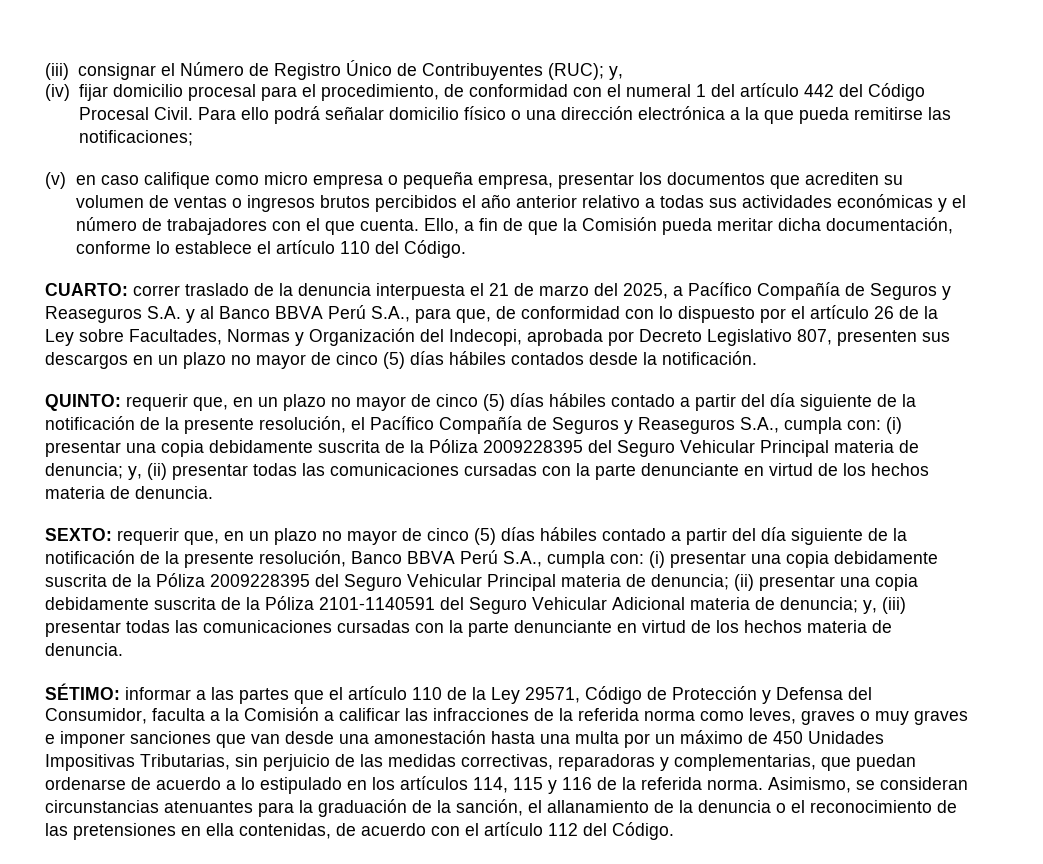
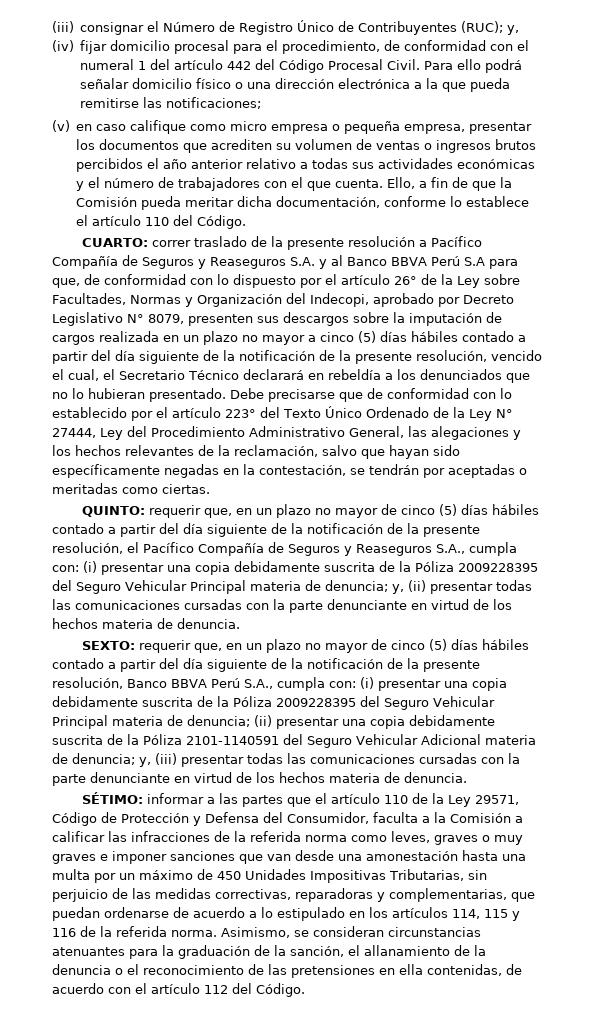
- CUARTO: correr traslado de la denuncia interpuesta el 21 de marzo del 2025, a Pacífico Compañía de Seguros y Reaseguros S.A. y al Banco BBVA Perú S.A., para que, de conformidad con lo dispuesto por el artículo 26 de la Ley sobre Facultades, Normas y Organización del Indecopi, aprobada por Decreto Legislativo 807, presenten sus descargos en un plazo no mayor de cinco (5) días hábiles contados desde la notificación.
+ CUARTO: correr traslado de la presente resolución a Pacífico Compañía de Seguros y Reaseguros S.A. y al Banco BBVA Perú S.A para que, de conformidad con lo dispuesto por el artículo 26° de la Ley sobre Facultades, Normas y Organización del Indecopi, aprobado por Decreto Legislativo N° 8079, presenten sus descargos sobre la imputación de cargos realizada en un plazo no mayor a cinco (5) días hábiles contado a partir del día siguiente de la notificación de la presente resolución, vencido el cual, el Secretario Técnico declarará en rebeldía a los denunciados que no lo hubieran presentado. Debe precisarse que de conformidad con lo establecido por el artículo 223° del Texto Único Ordenado de la Ley N° 27444, Ley del Procedimiento Administrativo General, las alegaciones y los hechos relevantes de la reclamación, salvo que hayan sido específicamente negadas en la contestación, se tendrán por aceptadas o meritadas como ciertas.

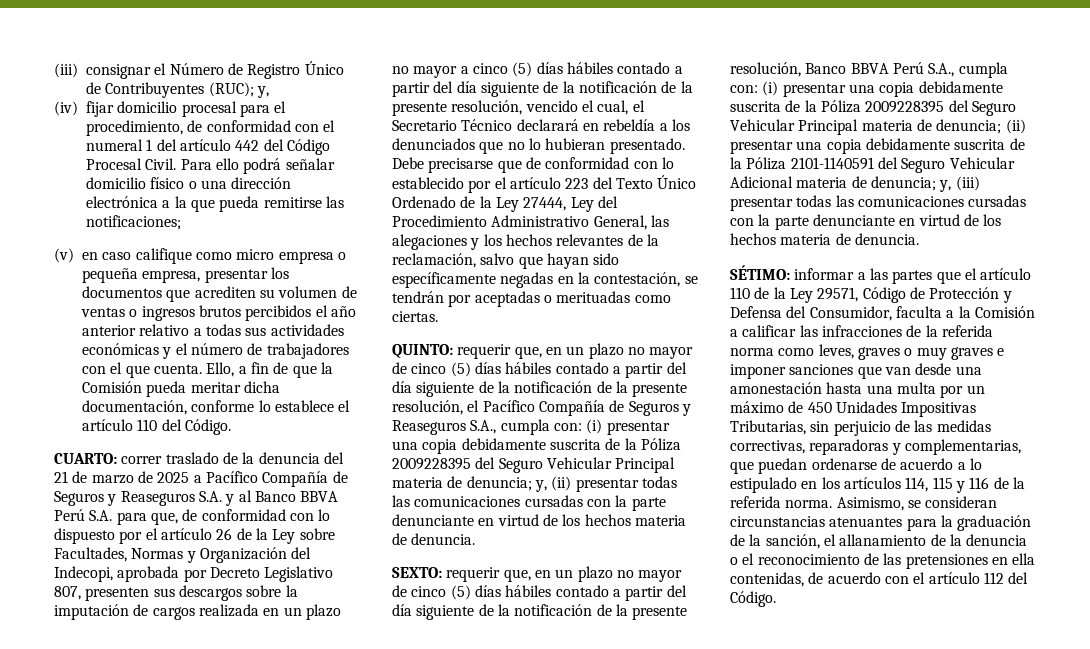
- correr traslado de la presente resolución a Pacífico Compañía de Seguros y Reaseguros S.A. y al Banco BBVA Perú S.A para que, de conformidad con lo dispuesto por el artículo 26° de la Ley sobre Facultades, Normas y Organización del Indecopi, aprobado por Decreto Legislativo N° 8079, presenten sus descargos sobre la imputación de cargos realizada en un plazo no mayor a cinco (5) días hábiles contado a partir del día siguiente de la notificación de la presente resolución, vencido el cual, el Secretario Técnico declarará en rebeldía a los denunciados que no lo hubieran presentado.
+ correr traslado de la denuncia del 21 de marzo de 2025 a Pacífico Compañía de Seguros y Reaseguros S.A. y al Banco BBVA Perú S.A. para que, de conformidad con lo dispuesto por el artículo 26 de la Ley sobre Facultades, Normas y Organización del Indecopi, aprobada por Decreto Legislativo 807, presenten sus descargos sobre la imputación de cargos realizada en un plazo no mayor a cinco (5) días hábiles contado a partir del día siguiente de la notificación de la presente resolución, vencido el cual, el Secretario Técnico declarará en rebeldía a los denunciados que no lo hubieran presentado.
- Debe precisarse que de conformidad con lo establecido por el artículo 223° del Texto Único Ordenado de la Ley N° 27444, Ley del Procedimiento Administrativo General, las alegaciones y los hechos relevantes de la reclamación, salvo que hayan sido específicamente negadas en la contestación, se tendrán por aceptadas o meritadas como ciertas.
+ Debe precisarse que de conformidad con lo establecido por el artículo 223 del Texto Único Ordenado de la Ley 27444, Ley del Procedimiento Administrativo General, las alegaciones y los hechos relevantes de la reclamación, salvo que hayan sido específicamente negadas en la contestación, se tendrán por aceptadas o merituadas como ciertas.

